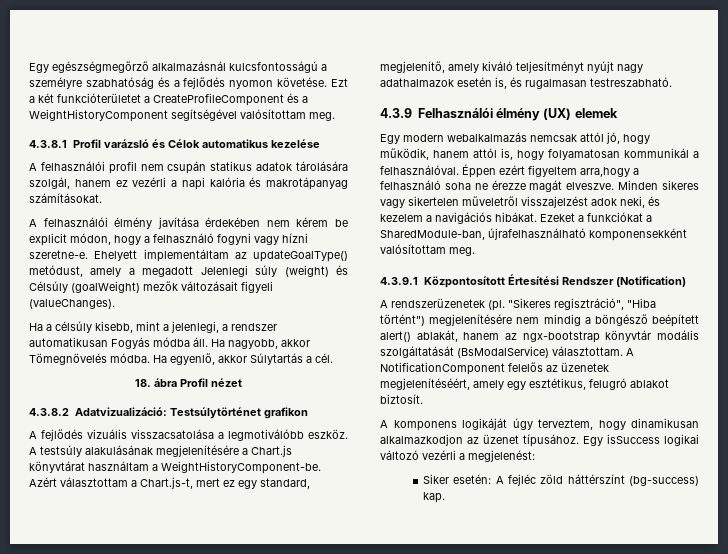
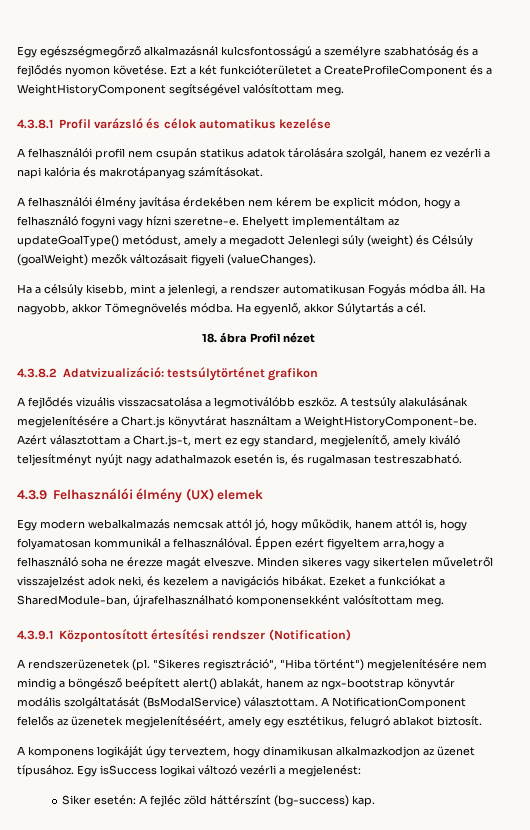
- 4.3.8.1 Profil varázsló és Célok automatikus kezelése
+ 4.3.8.1 Profil varázsló és célok automatikus kezelése
- 4.3.8.2 Adatvizualizáció: Testsúlytörténet grafikon
+ 4.3.8.2 Adatvizualizáció: testsúlytörténet grafikon
- 4.3.9.1 Központosított Értesítési Rendszer (Notification)
+ 4.3.9.1 Központosított értesítési rendszer (Notification)

